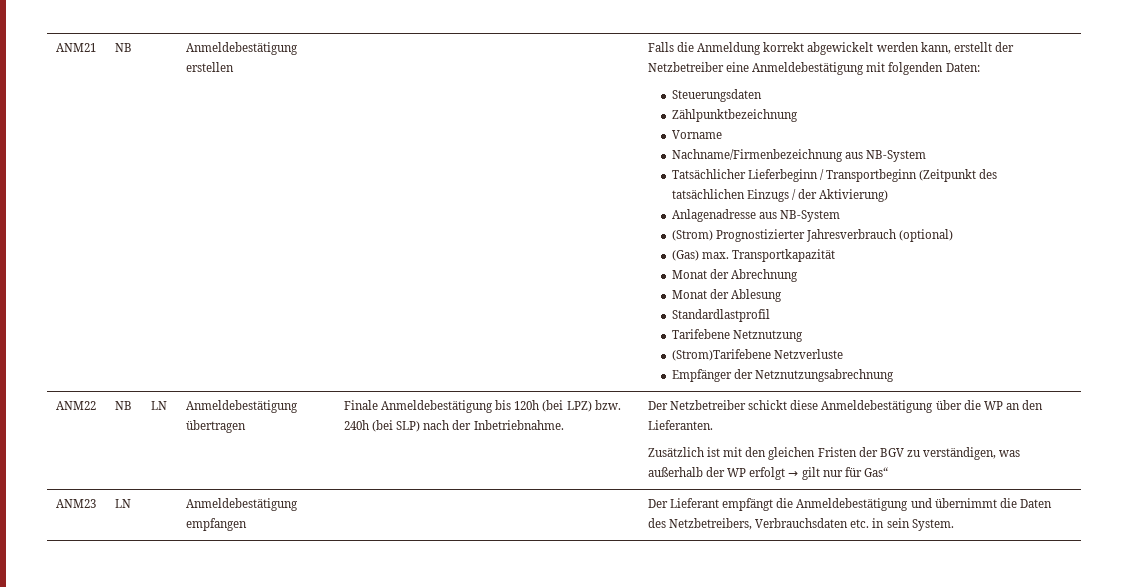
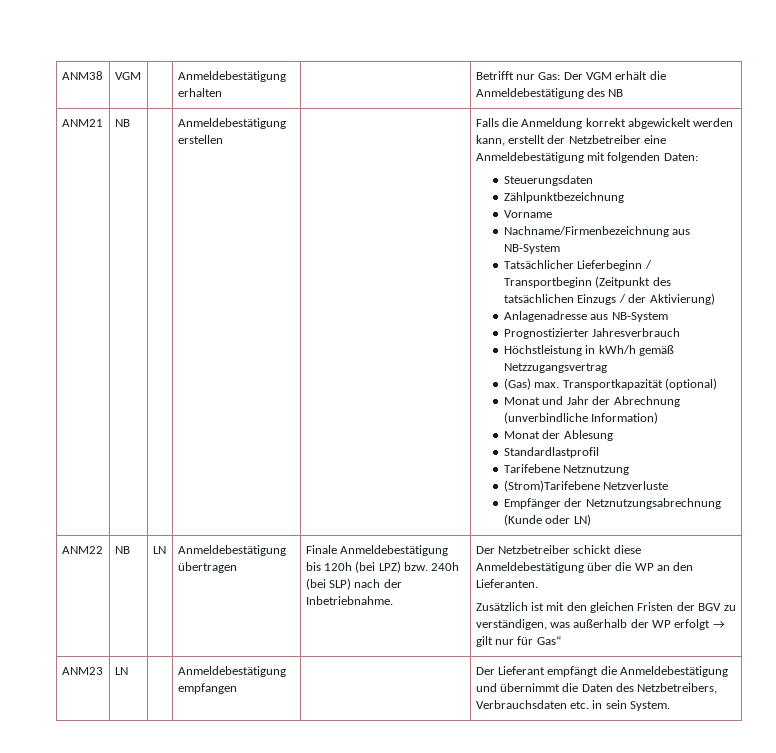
+ ANM38 | VGM | | Anmeldebestätigung erhalten | | Betrifft nur Gas: Der VGM erhält die Anmeldebestätigung des NB
- (Strom) Prognostizierter Jahresverbrauch (optional)
+ Prognostizierter Jahresverbrauch
+ Höchstleistung in kWh/h gemäß Netzzugangsvertrag
- (Gas) max. Transportkapazität
- Monat der Abrechnung
+ (Gas) max. Transportkapazität (optional)
+ Monat und Jahr der Abrechnung (unverbindliche Information)
- Empfänger der Netznutzungsabrechnung
+ Empfänger der Netznutzungsabrechnung (Kunde oder LN)

